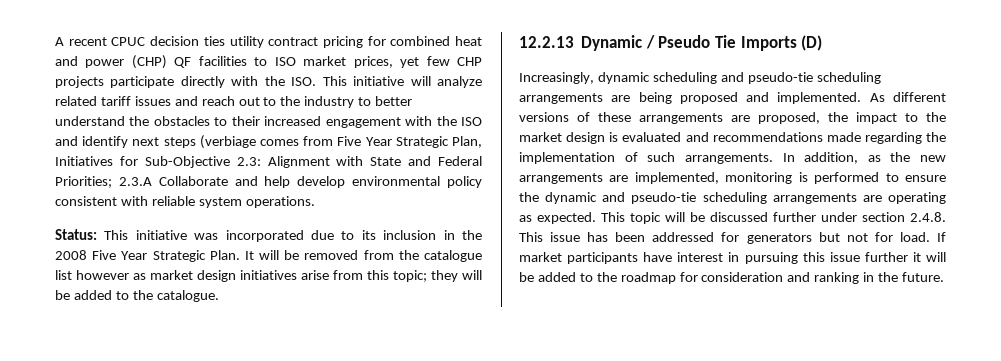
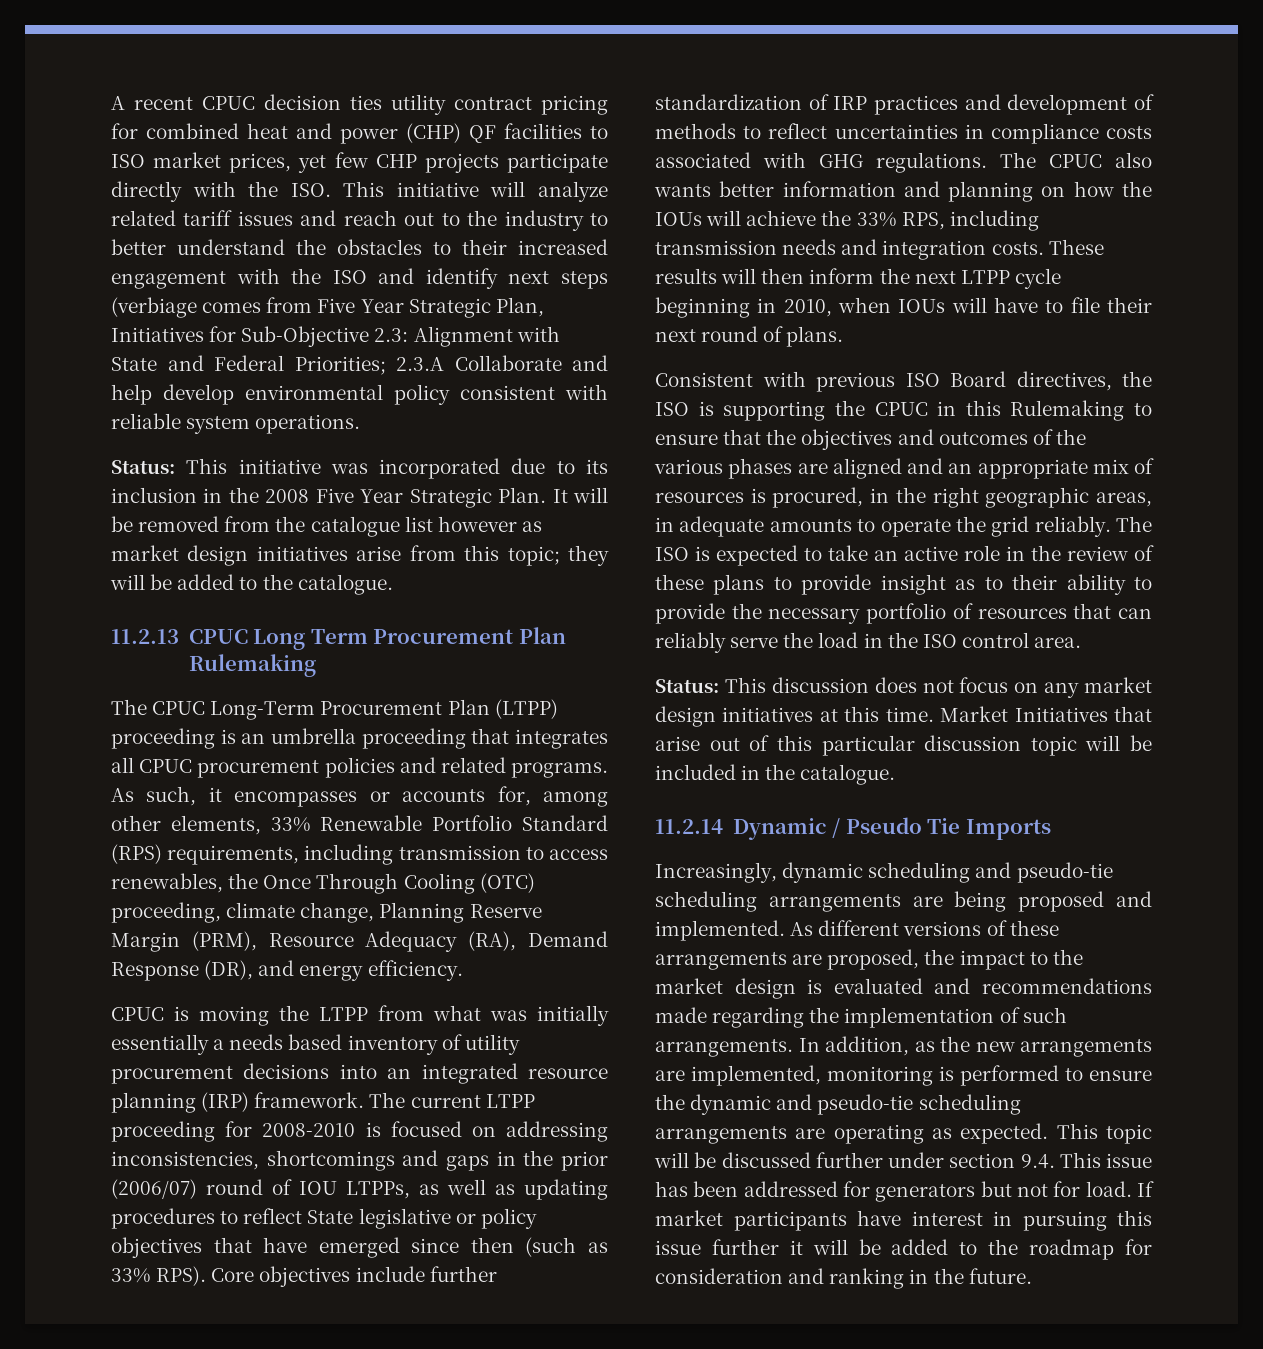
- 12.2.13 Dynamic / Pseudo Tie Imports (D)
+ 11.2.13 CPUC Long Term Procurement Plan Rulemaking
+ The CPUC Long-Term Procurement Plan (LTPP) proceeding is an umbrella proceeding that integrates all CPUC procurement policies and related programs. As such, it encompasses or accounts for, among other elements, 33% Renewable Portfolio Standard (RPS) requirements, including transmission to access renewables, the Once Through Cooling (OTC) proceeding, climate change, Planning Reserve Margin (PRM), Resource Adequacy (RA), Demand Response (DR), and energy efficiency.
+ CPUC is moving the LTPP from what was initially essentially a needs based inventory of utility procurement decisions into an integrated resource planning (IRP) framework. The current LTPP proceeding for 2008-2010 is focused on addressing inconsistencies, shortcomings and gaps in the prior (2006/07) round of IOU LTPPs, as well as updating procedures to reflect State legislative or policy objectives that have emerged since then (such as 33% RPS). Core objectives include further standardization of IRP practices and development of methods to reflect uncertainties in compliance costs associated with GHG regulations. The CPUC also wants better information and planning on how the IOUs will achieve the 33% RPS, including transmission needs and integration costs. These results will then inform the next LTPP cycle beginning in 2010, when IOUs will have to file their next round of plans.
+ Consistent with previous ISO Board directives, the ISO is supporting the CPUC in this Rulemaking to ensure that the objectives and outcomes of the various phases are aligned and an appropriate mix of resources is procured, in the right geographic areas, in adequate amounts to operate the grid reliably. The ISO is expected to take an active role in the review of these plans to provide insight as to their ability to provide the necessary portfolio of resources that can reliably serve the load in the ISO control area.
+ Status: This discussion does not focus on any market design initiatives at this time. Market Initiatives that arise out of this particular discussion topic will be included in the catalogue.
+ 11.2.14 Dynamic / Pseudo Tie Imports
- This topic will be discussed further under section 2.4.8. This issue has been addressed for generators but not for load.
+ This topic will be discussed further under section 9.4. This issue has been addressed for generators but not for load.

